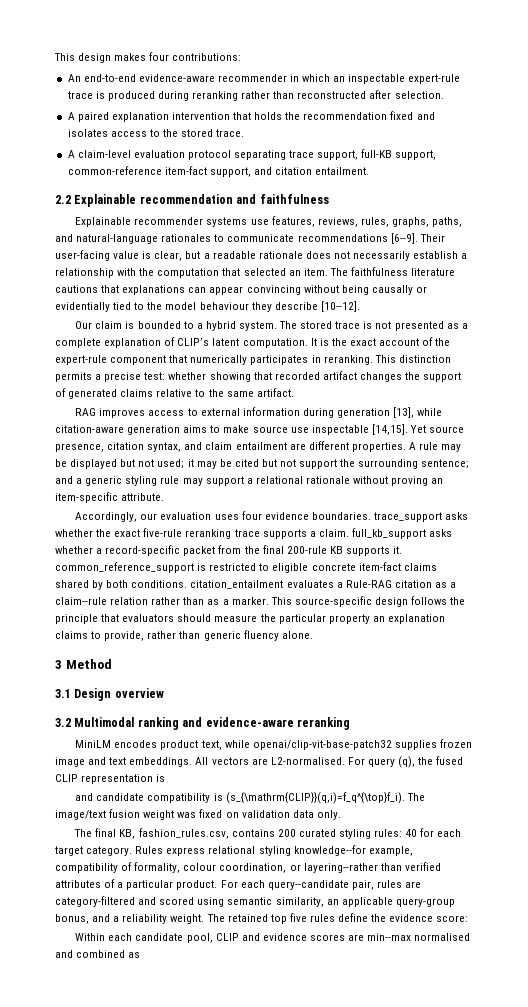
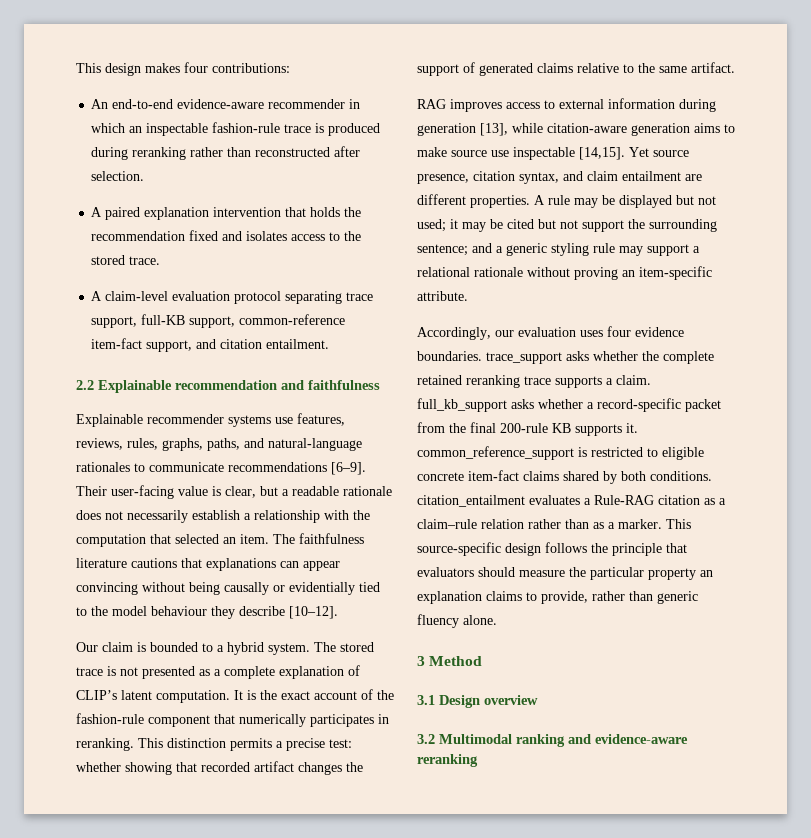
- An end-to-end evidence-aware recommender in which an inspectable expert-rule trace is produced during reranking rather than reconstructed after selection.
+ An end-to-end evidence-aware recommender in which an inspectable fashion-rule trace is produced during reranking rather than reconstructed after selection.
- Explainable recommender systems use features, reviews, rules, graphs, paths, and natural-language rationales to communicate recommendations [6--9].
+ Explainable recommender systems use features, reviews, rules, graphs, paths, and natural-language rationales to communicate recommendations [6–9].
- The faithfulness literature cautions that explanations can appear convincing without being causally or evidentially tied to the model behaviour they describe [10--12].
+ The faithfulness literature cautions that explanations can appear convincing without being causally or evidentially tied to the model behaviour they describe [10–12].
- It is the exact account of the expert-rule component that numerically participates in reranking.
+ It is the exact account of the fashion-rule component that numerically participates in reranking.
- Accordingly, our evaluation uses four evidence boundaries. trace_support asks whether the exact five-rule reranking trace supports a claim. full_kb_support asks whether a record-specific packet from the final 200-rule KB supports it. common_reference_support is restricted to eligible concrete item-fact claims shared by both conditions. citation_entailment evaluates a Rule-RAG citation as a claim--rule relation rather than as a marker.
+ Accordingly, our evaluation uses four evidence boundaries. trace_support asks whether the complete retained reranking trace supports a claim. full_kb_support asks whether a record-specific packet from the final 200-rule KB supports it. common_reference_support is restricted to eligible concrete item-fact claims shared by both conditions. citation_entailment evaluates a Rule-RAG citation as a claim–rule relation rather than as a marker.
- MiniLM encodes product text, while openai/clip-vit-base-patch32 supplies frozen image and text embeddings. All vectors are L2-normalised. For query (q), the fused CLIP representation is
- and candidate compatibility is (s_{\mathrm{CLIP}}(q,i)=f_q^{\top}f_i). The image/text fusion weight was fixed on validation data only.
- The final KB, fashion_rules.csv, contains 200 curated styling rules: 40 for each target category. Rules express relational styling knowledge--for example, compatibility of formality, colour coordination, or layering--rather than verified attributes of a particular product. For each query--candidate pair, rules are category-filtered and scored using semantic similarity, an applicable query-group bonus, and a reliability weight. The retained top five rules define the evidence score:
- Within each candidate pool, CLIP and evidence scores are min--max normalised and combined as

